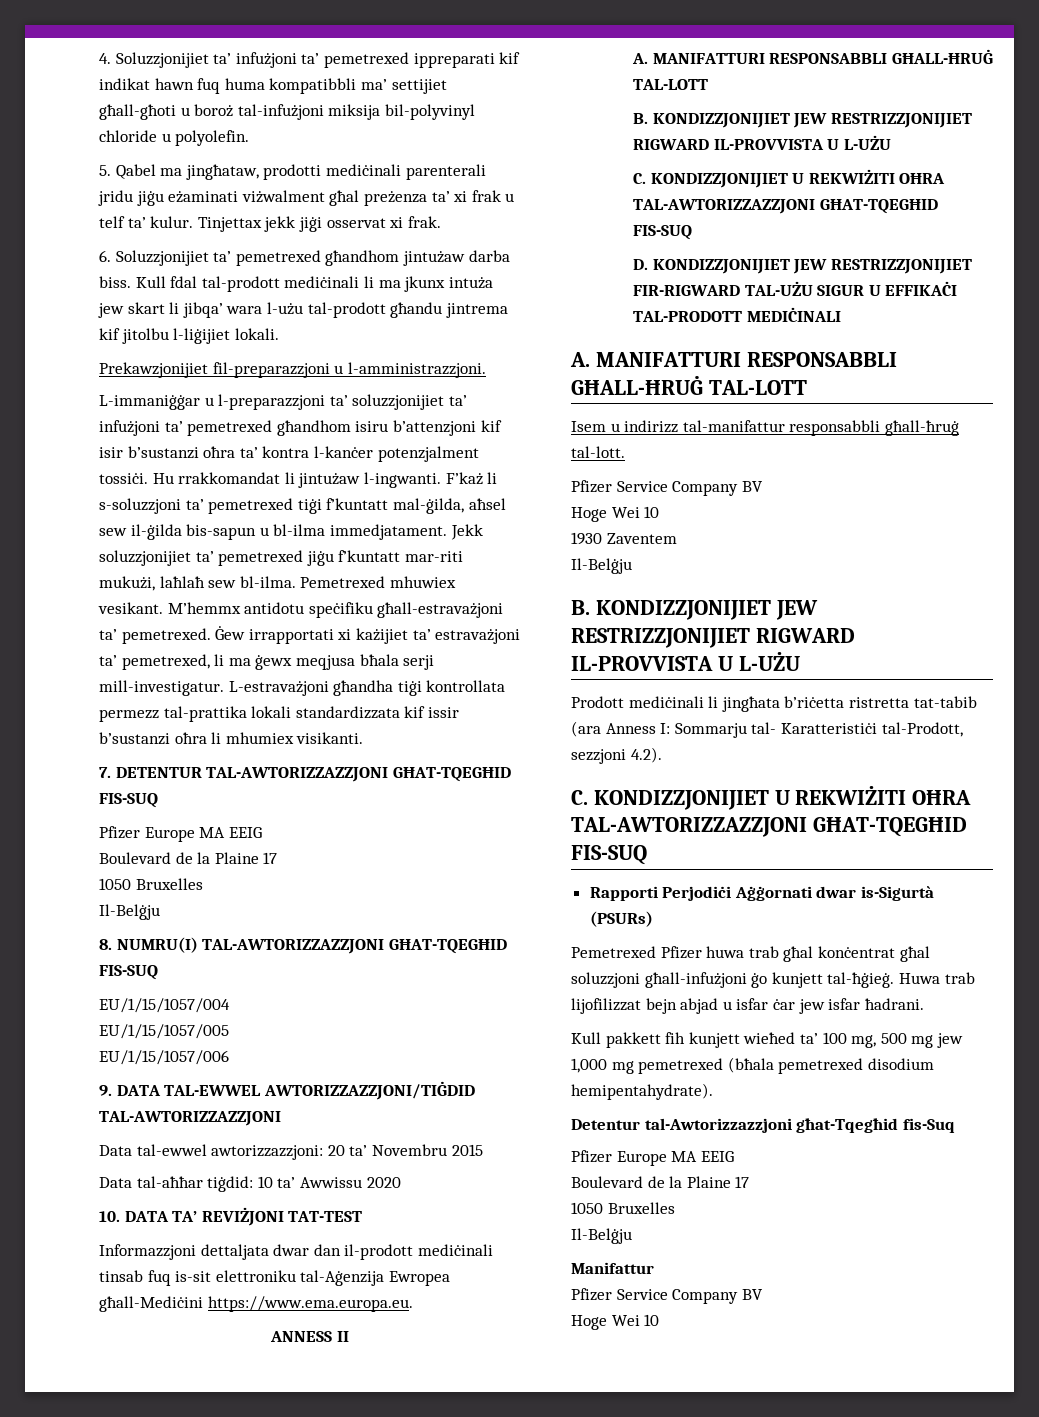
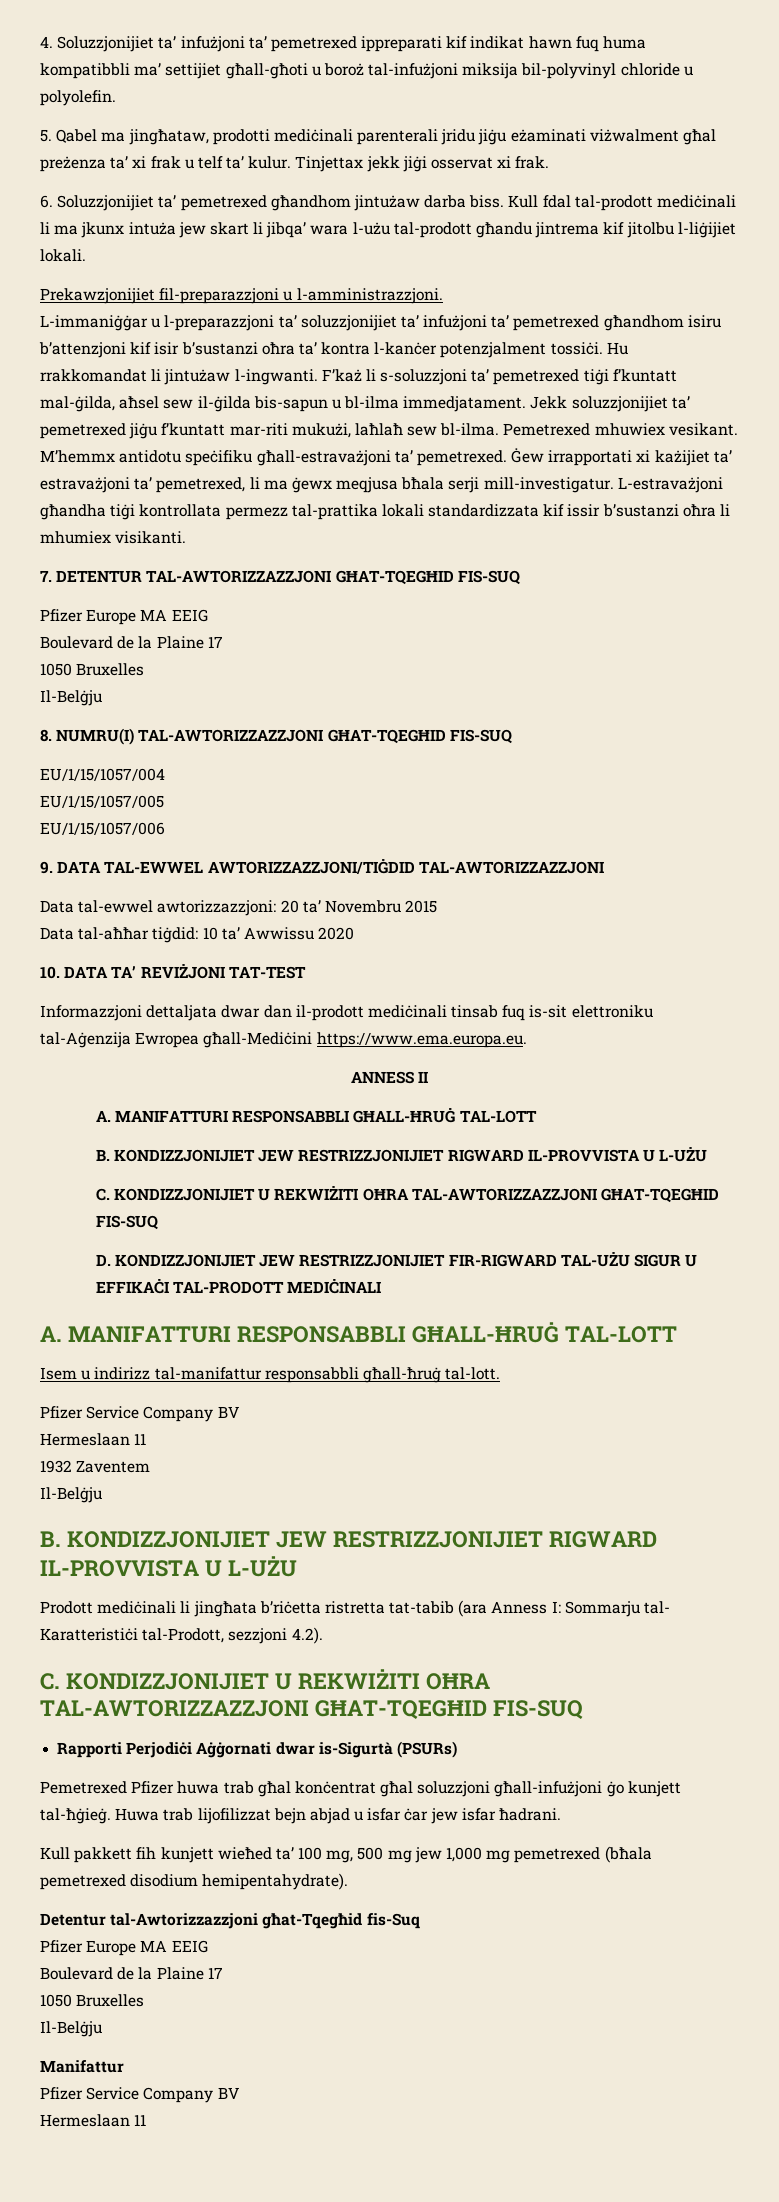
  Isem u indirizz tal-manifattur responsabbli għall-ħruġ tal-lott.
  Pfizer Service Company BV
- Hoge Wei 10
- 1930 Zaventem
+ Hermeslaan 11
+ 1932 Zaventem
  Manifattur
  Pfizer Service Company BV
- Hoge Wei 10
+ Hermeslaan 11

